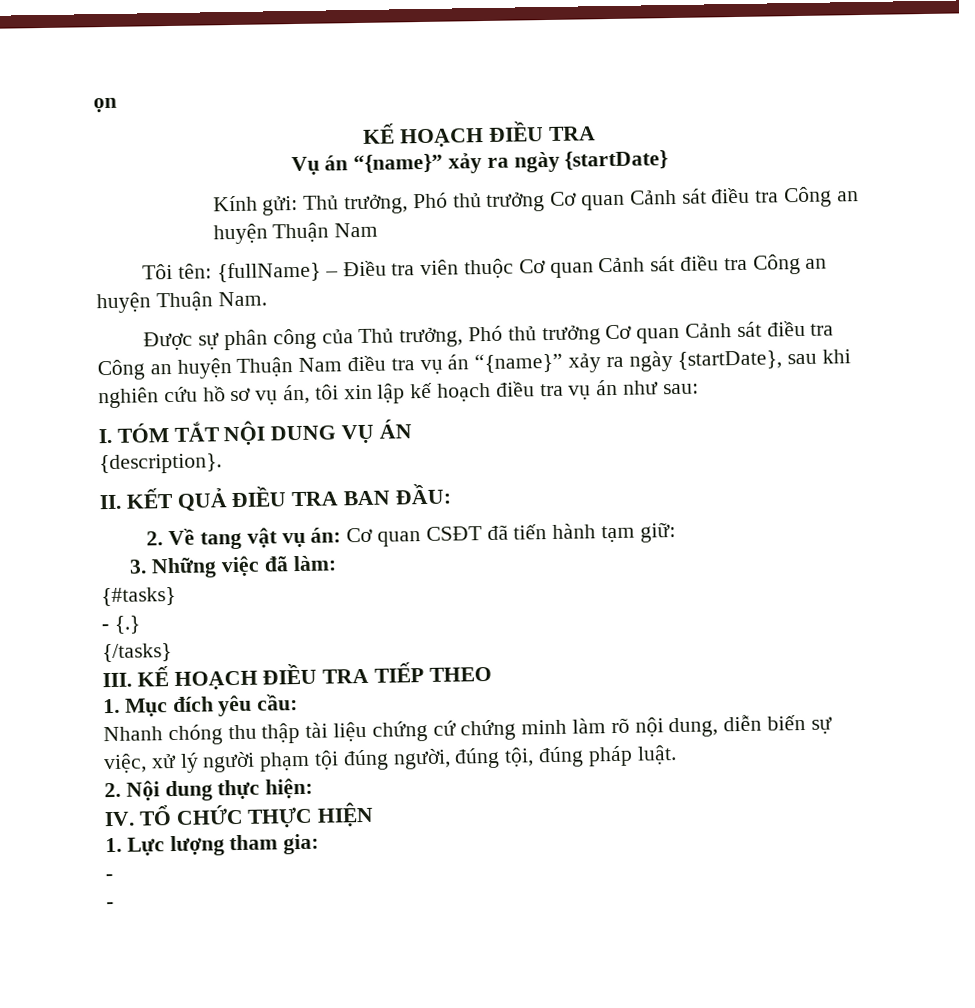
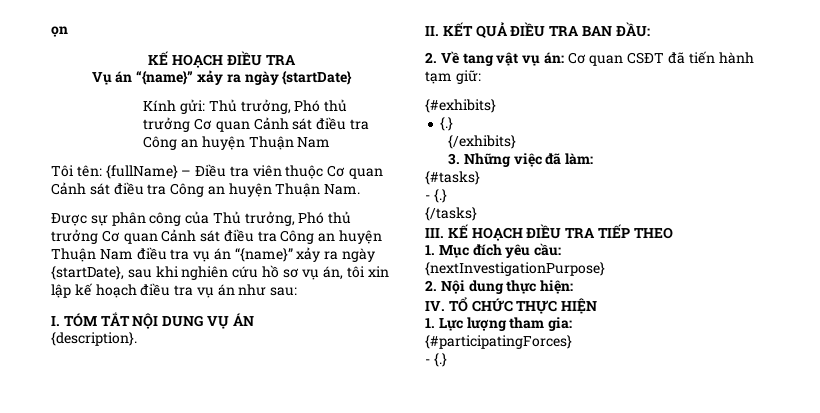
+ {#exhibits}
+ {.}
+ {/exhibits}
- Nhanh chóng thu thập tài liệu chứng cứ chứng minh làm rõ nội dung, diễn biến sự việc, xử lý người phạm tội đúng người, đúng tội, đúng pháp luật.
+ {nextInvestigationPurpose}
  1. Lực lượng tham gia:
- -
- -
+ {#participatingForces}
+ - {.}

